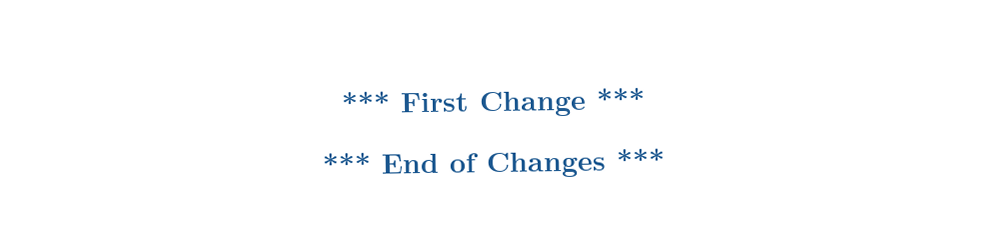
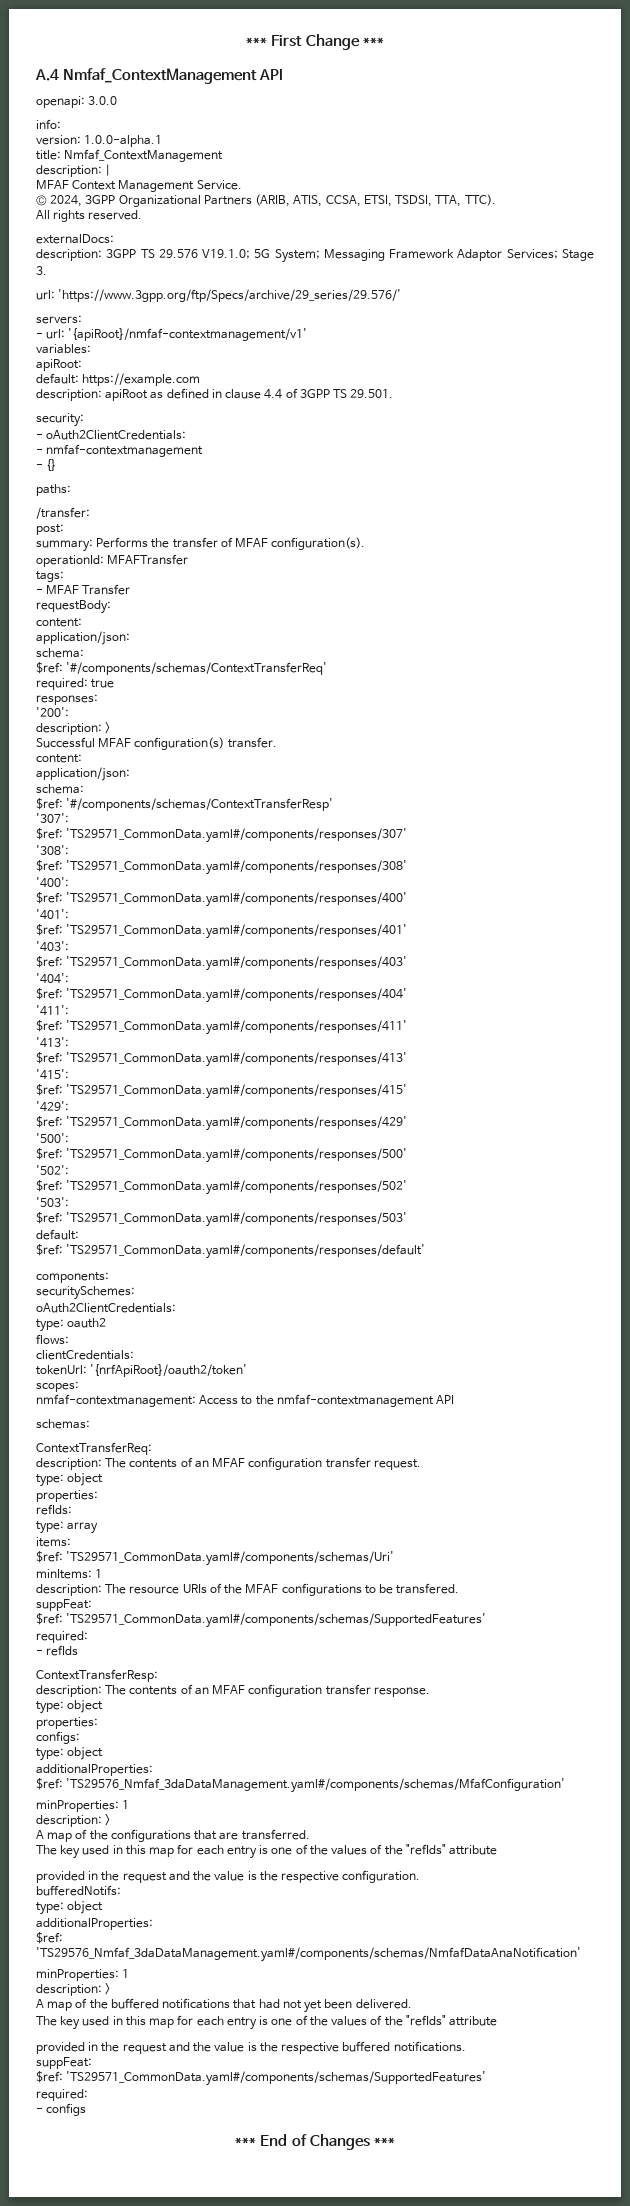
+ A.4 Nmfaf_ContextManagement API
+ openapi: 3.0.0
+ info:
+ version: 1.0.0-alpha.1
+ title: Nmfaf_ContextManagement
+ description: |
+ MFAF Context Management Service.
+ © 2024, 3GPP Organizational Partners (ARIB, ATIS, CCSA, ETSI, TSDSI, TTA, TTC).
+ All rights reserved.
+ externalDocs:
+ description: 3GPP TS 29.576 V19.1.0; 5G System; Messaging Framework Adaptor Services; Stage 3.
+ url: 'https://www.3gpp.org/ftp/Specs/archive/29_series/29.576/'
+ servers:
+ - url: '{apiRoot}/nmfaf-contextmanagement/v1'
+ variables:
+ apiRoot:
+ default: https://example.com
+ description: apiRoot as defined in clause 4.4 of 3GPP TS 29.501.
+ security:
+ - oAuth2ClientCredentials:
+ - nmfaf-contextmanagement
+ - {}
+ paths:
+ /transfer:
+ post:
+ summary: Performs the transfer of MFAF configuration(s).
+ operationId: MFAFTransfer
+ tags:
+ - MFAF Transfer
+ requestBody:
+ content:
+ application/json:
+ schema:
+ $ref: '#/components/schemas/ContextTransferReq'
+ required: true
+ responses:
+ '200':
+ description: >
+ Successful MFAF configuration(s) transfer.
+ content:
+ application/json:
+ schema:
+ $ref: '#/components/schemas/ContextTransferResp'
+ '307':
+ $ref: 'TS29571_CommonData.yaml#/components/responses/307'
+ '308':
+ $ref: 'TS29571_CommonData.yaml#/components/responses/308'
+ '400':
+ $ref: 'TS29571_CommonData.yaml#/components/responses/400'
+ '401':
+ $ref: 'TS29571_CommonData.yaml#/components/responses/401'
+ '403':
+ $ref: 'TS29571_CommonData.yaml#/components/responses/403'
+ '404':
+ $ref: 'TS29571_CommonData.yaml#/components/responses/404'
+ '411':
+ $ref: 'TS29571_CommonData.yaml#/components/responses/411'
+ '413':
+ $ref: 'TS29571_CommonData.yaml#/components/responses/413'
+ '415':
+ $ref: 'TS29571_CommonData.yaml#/components/responses/415'
+ '429':
+ $ref: 'TS29571_CommonData.yaml#/components/responses/429'
+ '500':
+ $ref: 'TS29571_CommonData.yaml#/components/responses/500'
+ '502':
+ $ref: 'TS29571_CommonData.yaml#/components/responses/502'
+ '503':
+ $ref: 'TS29571_CommonData.yaml#/components/responses/503'
+ default:
+ $ref: 'TS29571_CommonData.yaml#/components/responses/default'
+ components:
+ securitySchemes:
+ oAuth2ClientCredentials:
+ type: oauth2
+ flows:
+ clientCredentials:
+ tokenUrl: '{nrfApiRoot}/oauth2/token'
+ scopes:
+ nmfaf-contextmanagement: Access to the nmfaf-contextmanagement API
+ schemas:
+ ContextTransferReq:
+ description: The contents of an MFAF configuration transfer request.
+ type: object
+ properties:
+ refIds:
+ type: array
+ items:
+ $ref: 'TS29571_CommonData.yaml#/components/schemas/Uri'
+ minItems: 1
+ description: The resource URIs of the MFAF configurations to be transfered.
+ suppFeat:
+ $ref: 'TS29571_CommonData.yaml#/components/schemas/SupportedFeatures'
+ required:
+ - refIds
+ ContextTransferResp:
+ description: The contents of an MFAF configuration transfer response.
+ type: object
+ properties:
+ configs:
+ type: object
+ additionalProperties:
+ $ref: 'TS29576_Nmfaf_3daDataManagement.yaml#/components/schemas/MfafConfiguration'
+ minProperties: 1
+ description: >
+ A map of the configurations that are transferred.
+ The key used in this map for each entry is one of the values of the "refIds" attribute
+ provided in the request and the value is the respective configuration.
+ bufferedNotifs:
+ type: object
+ additionalProperties:
+ $ref: 'TS29576_Nmfaf_3daDataManagement.yaml#/components/schemas/NmfafDataAnaNotification'
+ minProperties: 1
+ description: >
+ A map of the buffered notifications that had not yet been delivered.
+ The key used in this map for each entry is one of the values of the "refIds" attribute
+ provided in the request and the value is the respective buffered notifications.
+ suppFeat:
+ $ref: 'TS29571_CommonData.yaml#/components/schemas/SupportedFeatures'
+ required:
+ - configs

